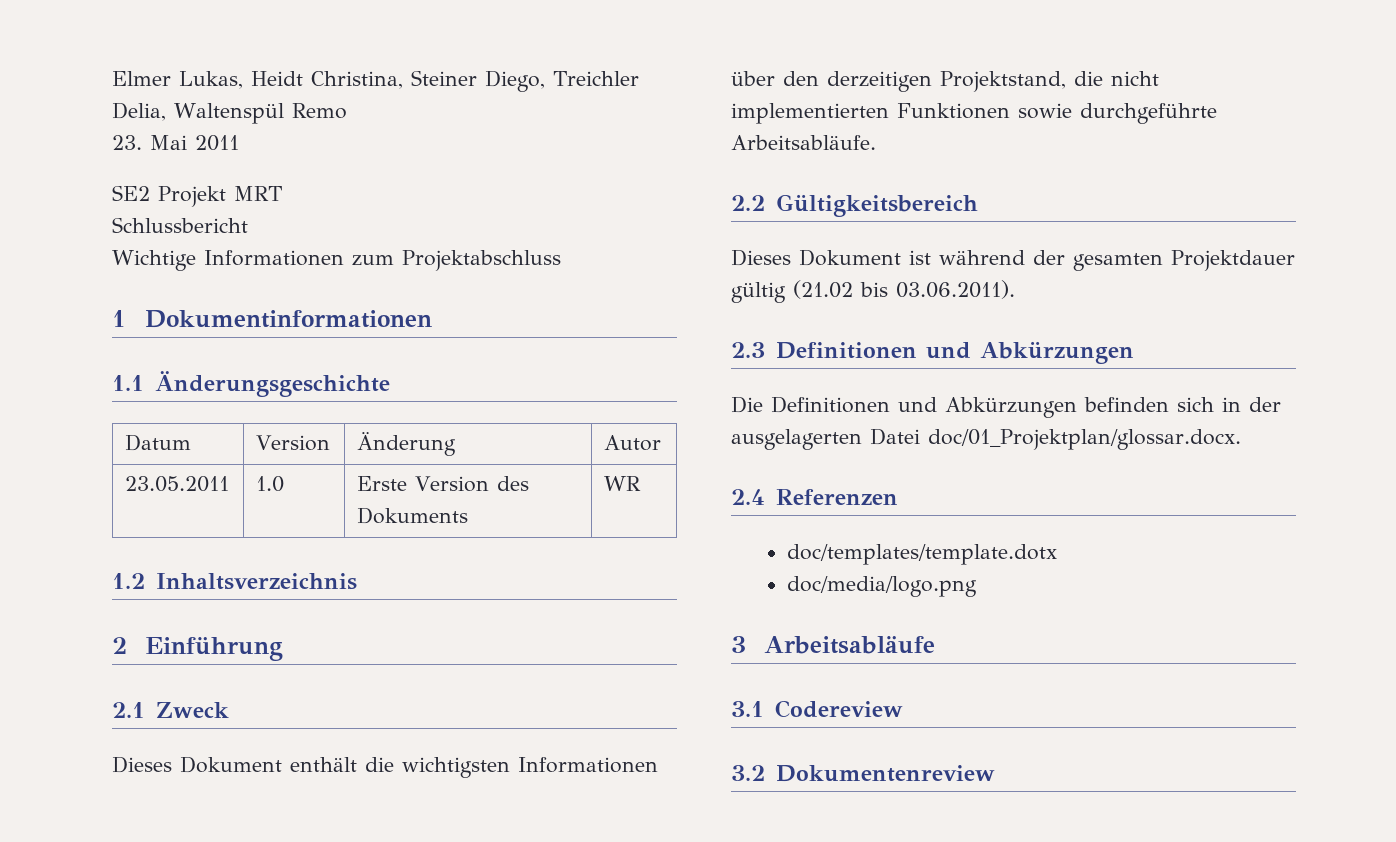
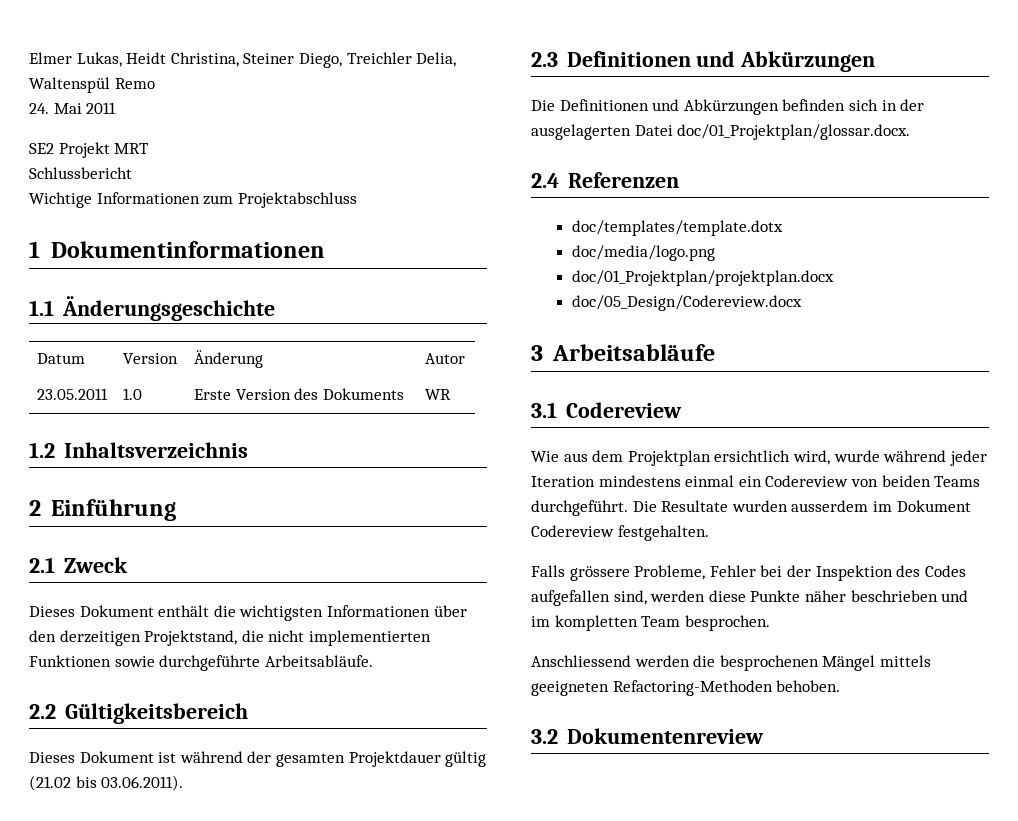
- 23. Mai 2011
+ 24. Mai 2011
+ doc/01_Projektplan/projektplan.docx
+ doc/05_Design/Codereview.docx
+ Wie aus dem Projektplan ersichtlich wird, wurde während jeder Iteration mindestens einmal ein Codereview von beiden Teams durchgeführt. Die Resultate wurden ausserdem im Dokument Codereview festgehalten.
+ Falls grössere Probleme, Fehler bei der Inspektion des Codes aufgefallen sind, werden diese Punkte näher beschrieben und im kompletten Team besprochen.
+ Anschliessend werden die besprochenen Mängel mittels geeigneten Refactoring-Methoden behoben.

